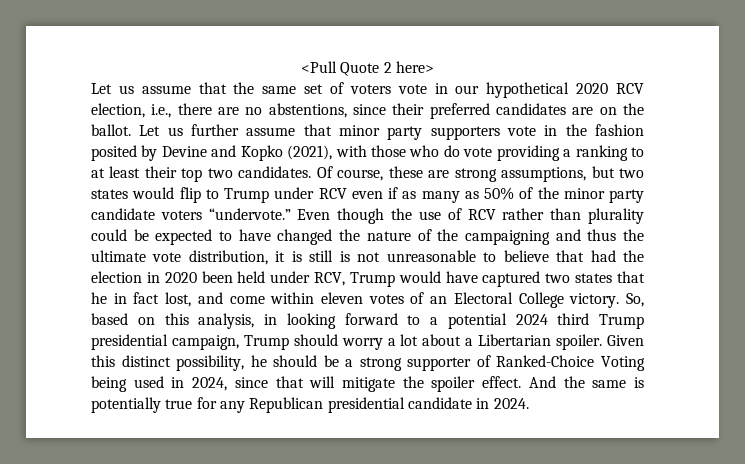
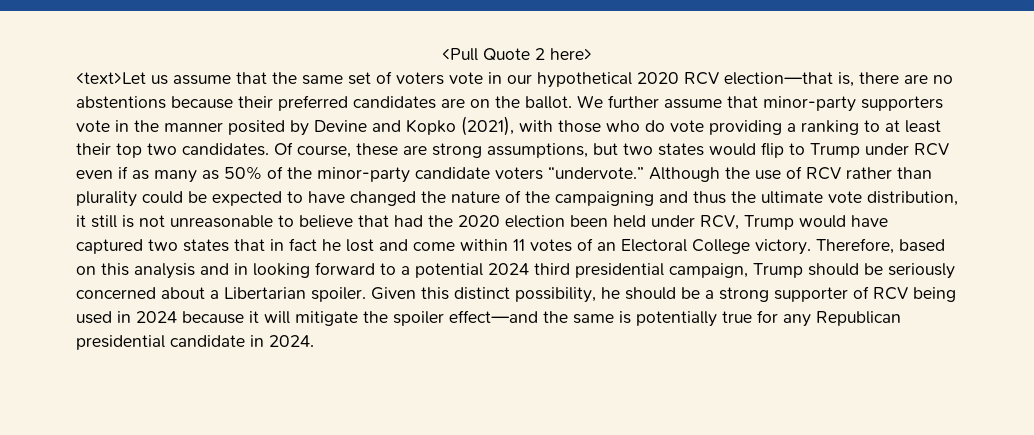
- Let us assume that the same set of voters vote in our hypothetical 2020 RCV election, i.e., there are no abstentions, since their preferred candidates are on the ballot.
+ <text>Let us assume that the same set of voters vote in our hypothetical 2020 RCV election—that is, there are no abstentions because their preferred candidates are on the ballot.
- Let us further assume that minor party supporters vote in the fashion posited by Devine and Kopko (2021), with those who do vote providing a ranking to at least their top two candidates.
+ We further assume that minor-party supporters vote in the manner posited by Devine and Kopko (2021), with those who do vote providing a ranking to at least their top two candidates.
- Of course, these are strong assumptions, but two states would flip to Trump under RCV even if as many as 50% of the minor party candidate voters “undervote.”
+ Of course, these are strong assumptions, but two states would flip to Trump under RCV even if as many as 50% of the minor-party candidate voters “undervote.”
- Even though the use of RCV rather than plurality could be expected to have changed the nature of the campaigning and thus the ultimate vote distribution, it is still is not unreasonable to believe that had the election in 2020 been held under RCV, Trump would have captured two states that he in fact lost, and come within eleven votes of an Electoral College victory.
+ Although the use of RCV rather than plurality could be expected to have changed the nature of the campaigning and thus the ultimate vote distribution, it still is not unreasonable to believe that had the 2020 election been held under RCV, Trump would have captured two states that in fact he lost and come within 11 votes of an Electoral College victory.
- So, based on this analysis, in looking forward to a potential 2024 third Trump presidential campaign, Trump should worry a lot about a Libertarian spoiler.
+ Therefore, based on this analysis and in looking forward to a potential 2024 third presidential campaign, Trump should be seriously concerned about a Libertarian spoiler.
- Given this distinct possibility, he should be a strong supporter of Ranked-Choice Voting being used in 2024, since that will mitigate the spoiler effect. And the same is potentially true for any Republican presidential candidate in 2024.
+ Given this distinct possibility, he should be a strong supporter of RCV being used in 2024 because it will mitigate the spoiler effect—and the same is potentially true for any Republican presidential candidate in 2024.

